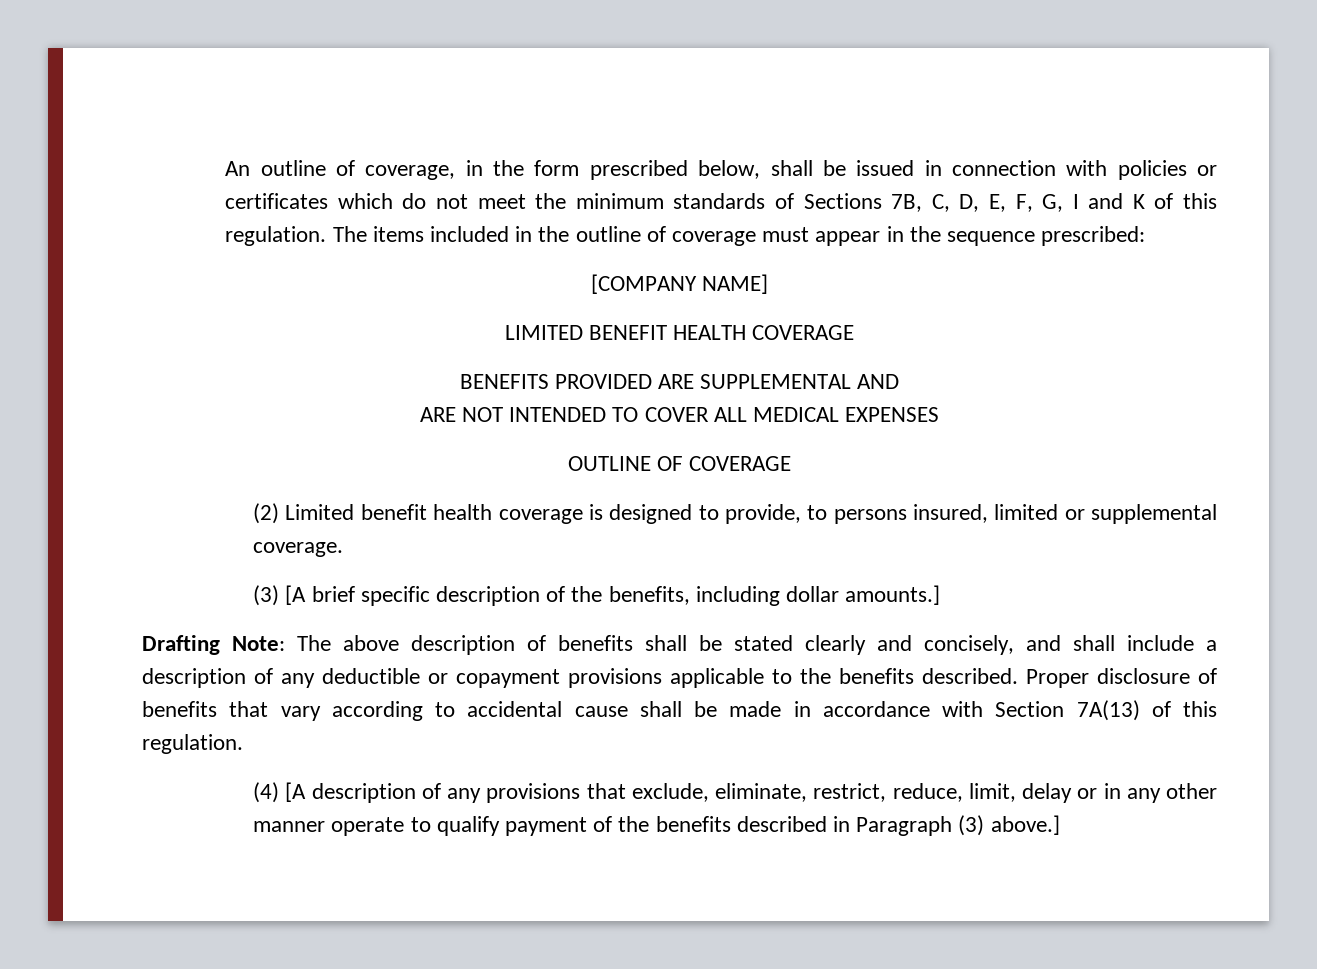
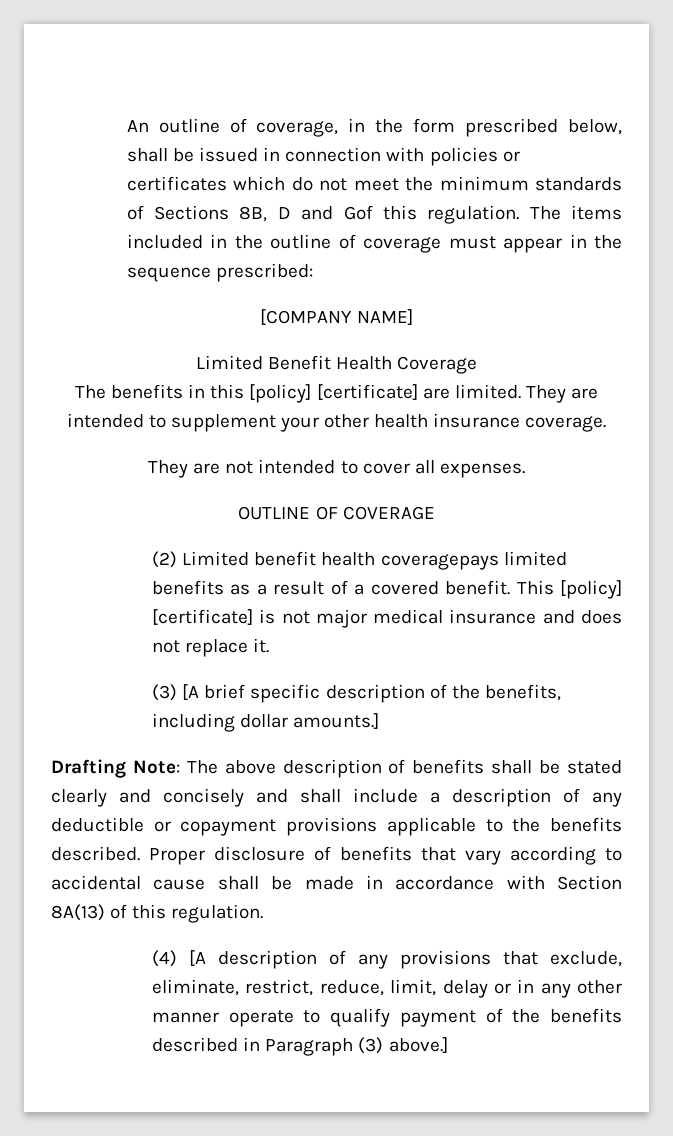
- An outline of coverage, in the form prescribed below, shall be issued in connection with policies or certificates which do not meet the minimum standards of Sections 7B, C, D, E, F, G, I and K of this regulation.
+ An outline of coverage, in the form prescribed below, shall be issued in connection with policies or certificates which do not meet the minimum standards of Sections 8B, D and Gof this regulation.
- LIMITED BENEFIT HEALTH COVERAGE
- BENEFITS PROVIDED ARE SUPPLEMENTAL AND
- ARE NOT INTENDED TO COVER ALL MEDICAL EXPENSES
+ Limited Benefit Health Coverage
+ The benefits in this [policy] [certificate] are limited. They are intended to supplement your other health insurance coverage.
+ They are not intended to cover all expenses.
- (2) Limited benefit health coverage is designed to provide, to persons insured, limited or supplemental coverage.
+ (2) Limited benefit health coveragepays limited benefits as a result of a covered benefit. This [policy] [certificate] is not major medical insurance and does not replace it.
- Drafting Note: The above description of benefits shall be stated clearly and concisely, and shall include a description of any deductible or copayment provisions applicable to the benefits described.
+ Drafting Note: The above description of benefits shall be stated clearly and concisely and shall include a description of any deductible or copayment provisions applicable to the benefits described.
- Proper disclosure of benefits that vary according to accidental cause shall be made in accordance with Section 7A(13) of this regulation.
+ Proper disclosure of benefits that vary according to accidental cause shall be made in accordance with Section 8A(13) of this regulation.

